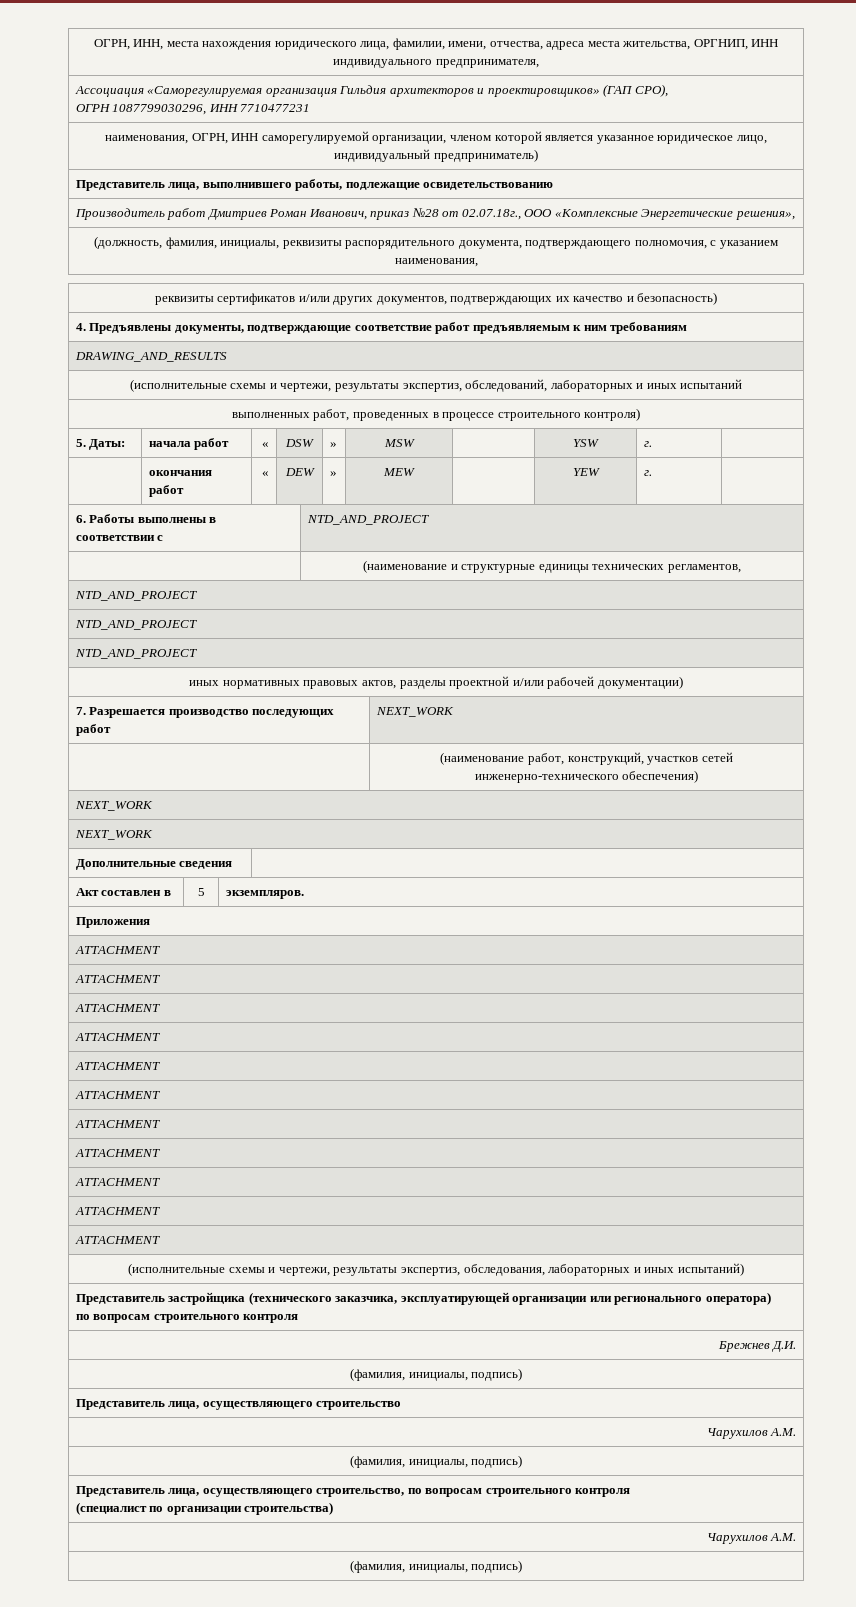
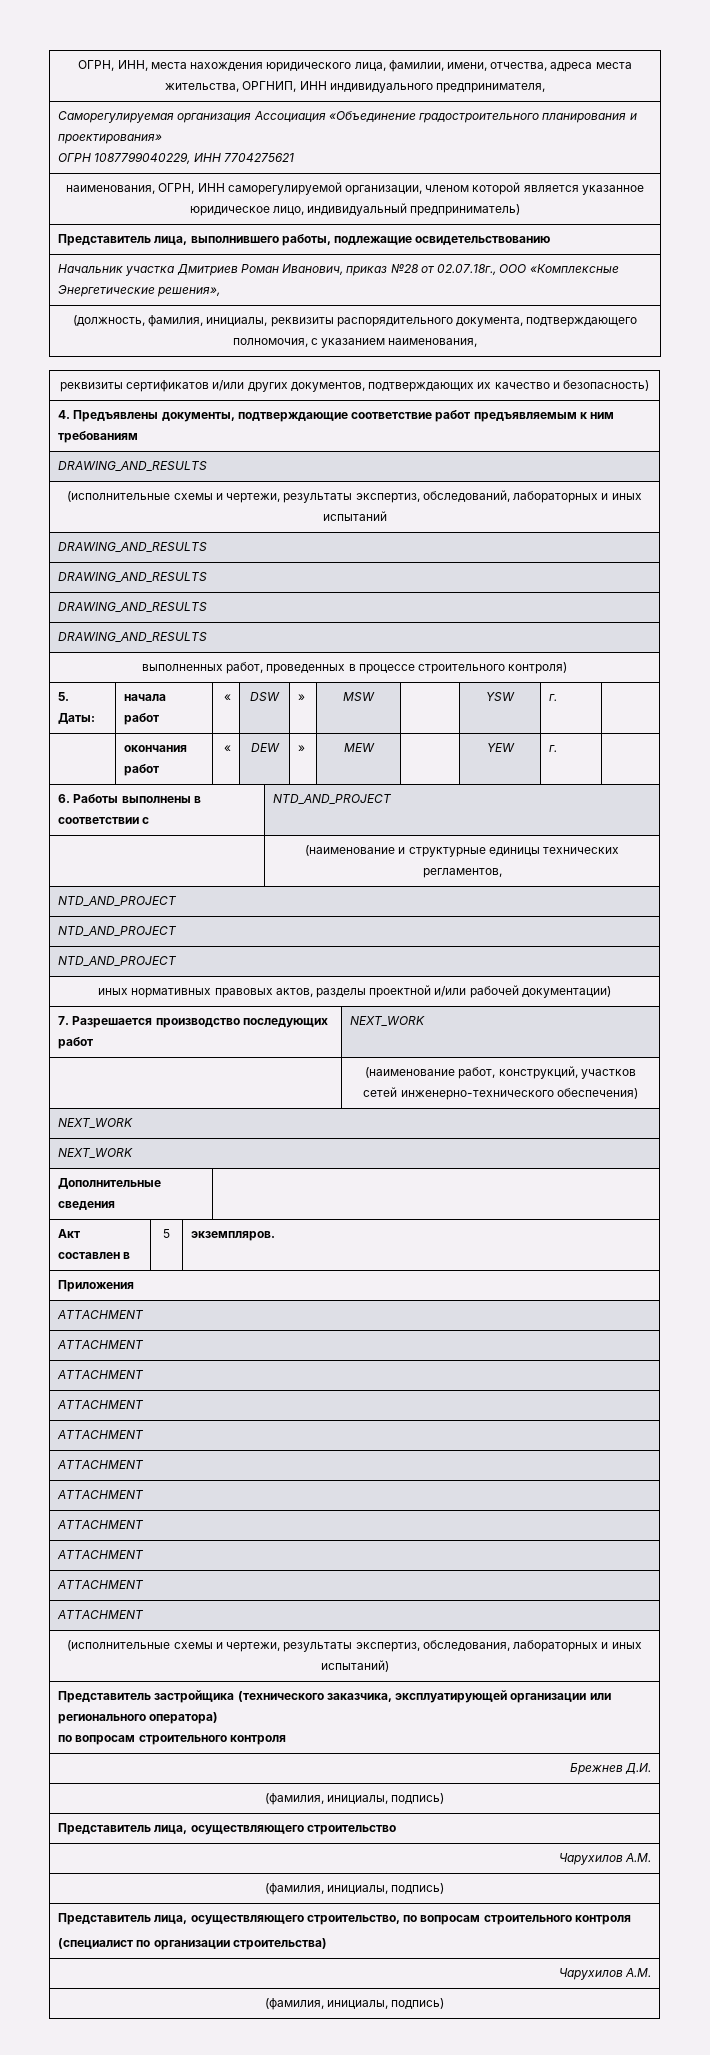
- Ассоциация «Саморегулируемая организация Гильдия архитекторов и проектировщиков» (ГАП СРО),
- ОГРН 1087799030296, ИНН 7710477231
+ Саморегулируемая организация Ассоциация «Объединение градостроительного планирования и проектирования»
+ ОГРН 1087799040229, ИНН 7704275621
- Производитель работ Дмитриев Роман Иванович, приказ №28 от 02.07.18г., ООО «Комплексные Энергетические решения»,
+ Начальник участка Дмитриев Роман Иванович, приказ №28 от 02.07.18г., ООО «Комплексные Энергетические решения»,
  (исполнительные схемы и чертежи, результаты экспертиз, обследований, лабораторных и иных испытаний
+ DRAWING_AND_RESULTS
+ DRAWING_AND_RESULTS
+ DRAWING_AND_RESULTS
+ DRAWING_AND_RESULTS

